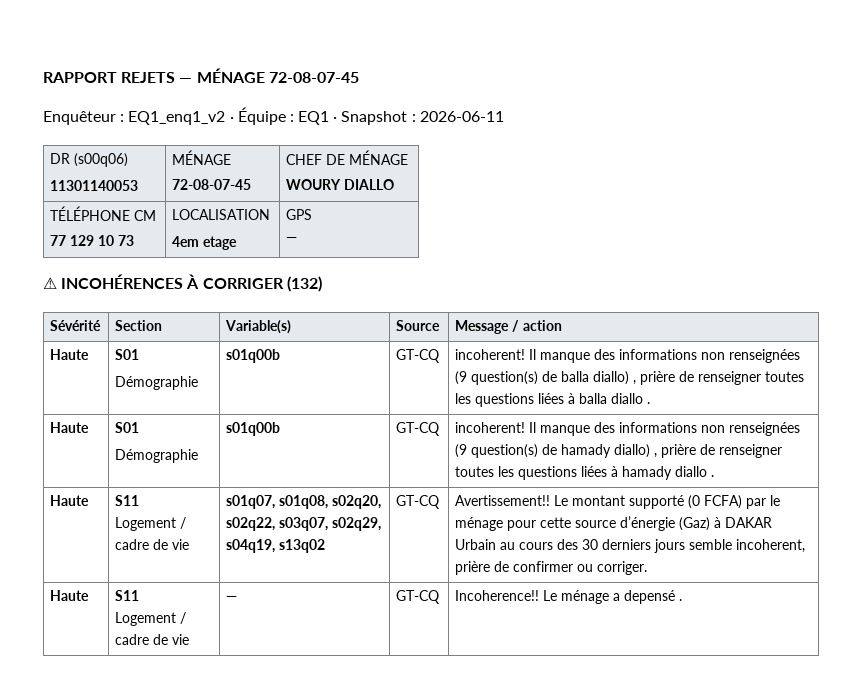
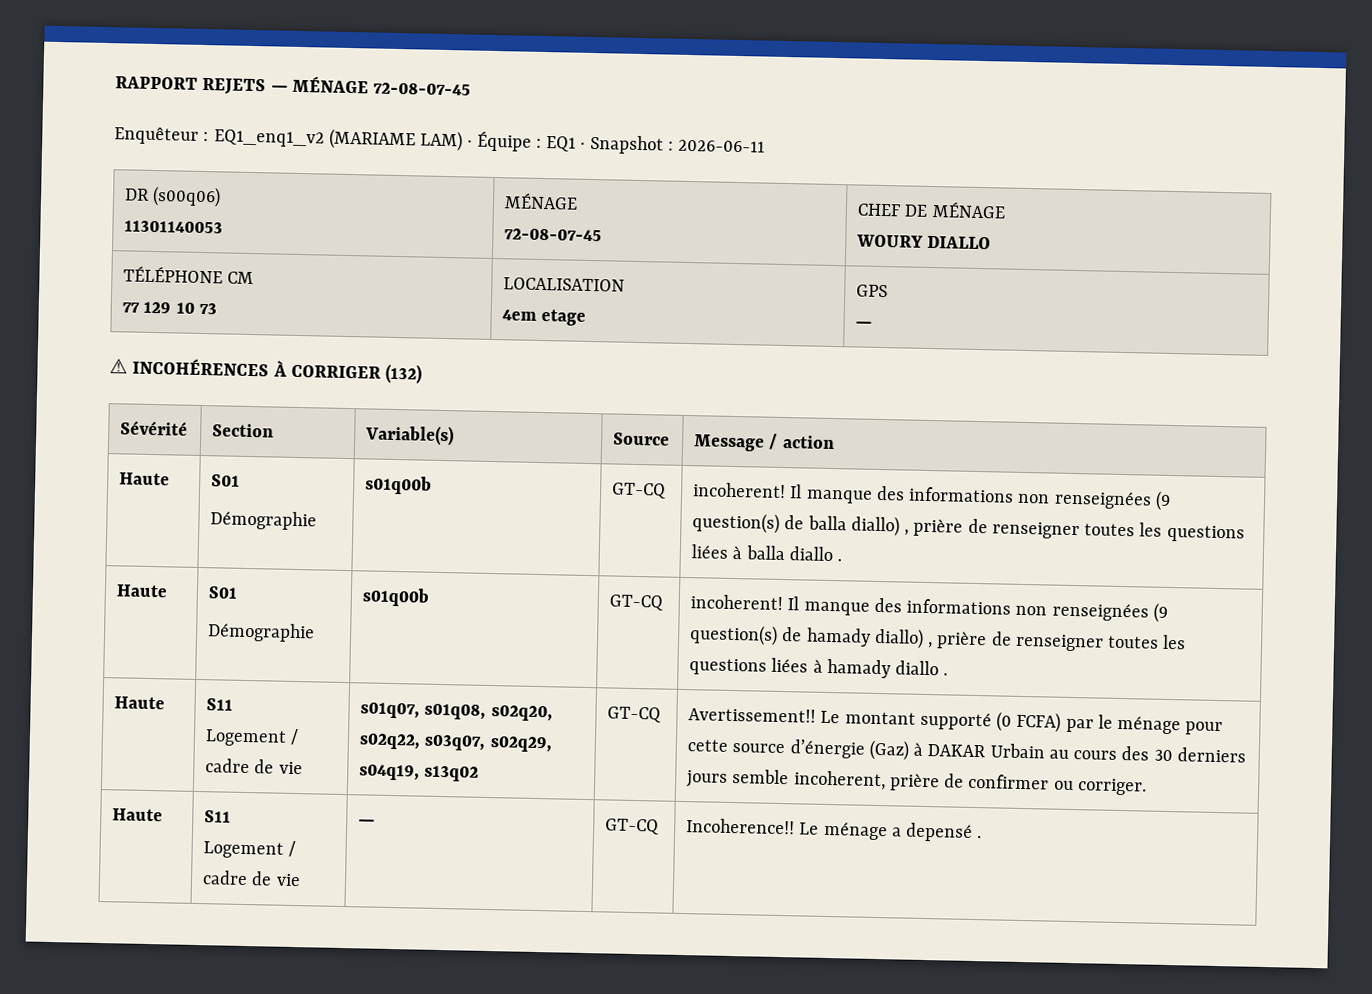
- Enquêteur : EQ1_enq1_v2 · Équipe : EQ1 · Snapshot : 2026-06-11
+ Enquêteur : EQ1_enq1_v2 (MARIAME LAM) · Équipe : EQ1 · Snapshot : 2026-06-11

